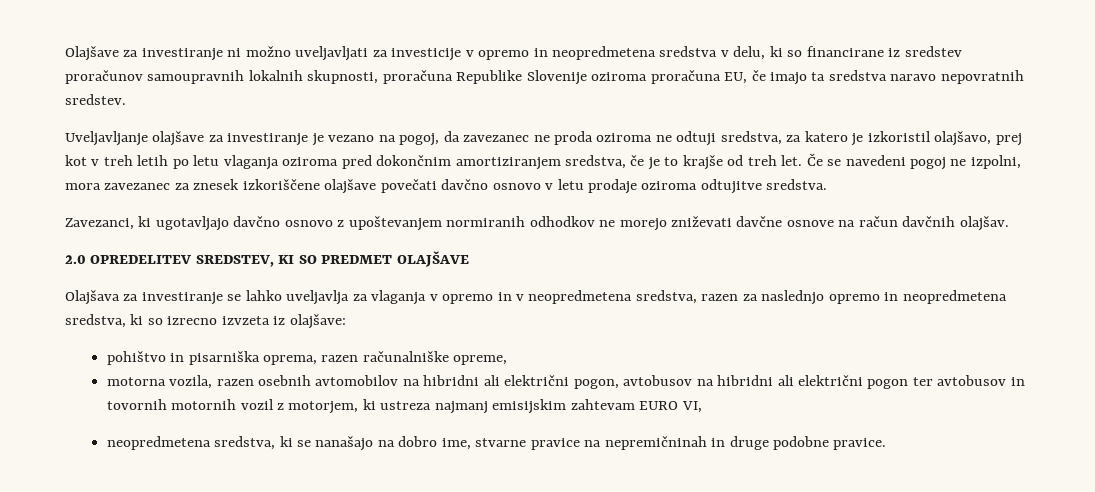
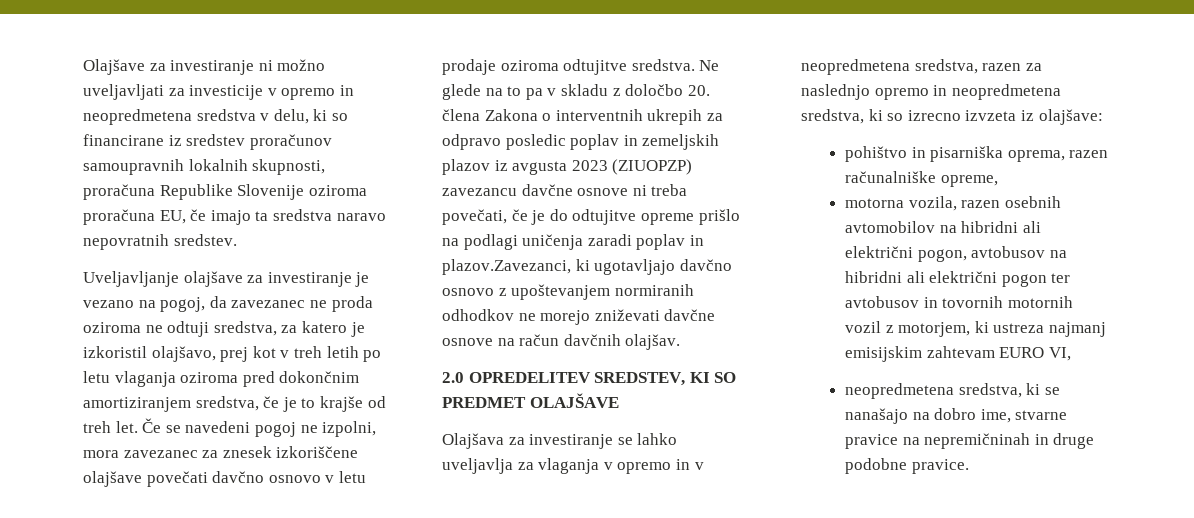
- Če se navedeni pogoj ne izpolni, mora zavezanec za znesek izkoriščene olajšave povečati davčno osnovo v letu prodaje oziroma odtujitve sredstva.
- Zavezanci, ki ugotavljajo davčno osnovo z upoštevanjem normiranih odhodkov ne morejo zniževati davčne osnove na račun davčnih olajšav.
+ Če se navedeni pogoj ne izpolni, mora zavezanec za znesek izkoriščene olajšave povečati davčno osnovo v letu prodaje oziroma odtujitve sredstva. Ne glede na to pa v skladu z določbo 20. člena Zakona o interventnih ukrepih za odpravo posledic poplav in zemeljskih plazov iz avgusta 2023 (ZIUOPZP) zavezancu davčne osnove ni treba povečati, če je do odtujitve opreme prišlo na podlagi uničenja zaradi poplav in plazov.Zavezanci, ki ugotavljajo davčno osnovo z upoštevanjem normiranih odhodkov ne morejo zniževati davčne osnove na račun davčnih olajšav.

